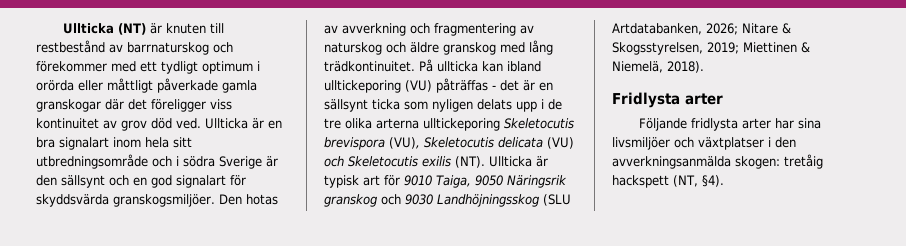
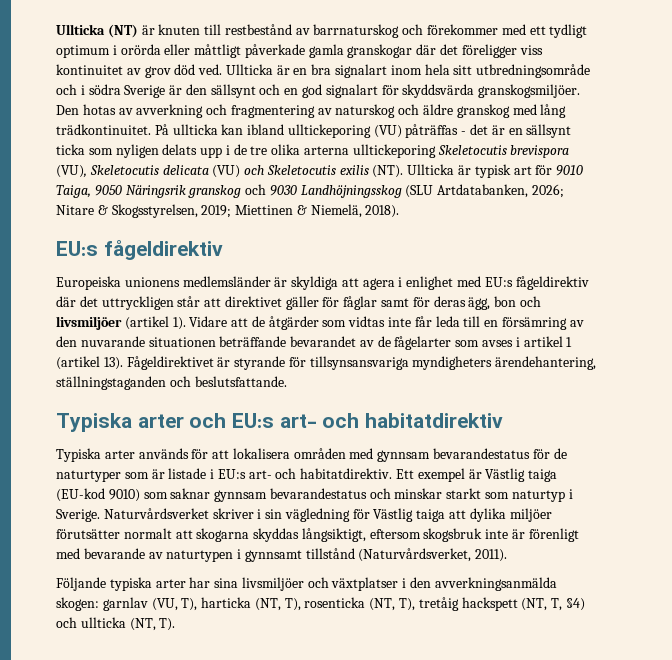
  På ullticka kan ibland ulltickeporing (VU) påträffas - det är en sällsynt ticka som nyligen delats upp i de tre olika arterna ulltickeporing Skeletocutis brevispora (VU), Skeletocutis delicata (VU) och Skeletocutis exilis (NT). Ullticka är typisk art för 9010 Taiga, 9050 Näringsrik granskog och 9030 Landhöjningsskog (SLU Artdatabanken, 2026; Nitare & Skogsstyrelsen, 2019; Miettinen & Niemelä, 2018).
- Fridlysta arter
+ EU:s fågeldirektiv
+ Europeiska unionens medlemsländer är skyldiga att agera i enlighet med EU:s fågeldirektiv där det uttryckligen står att direktivet gäller för fåglar samt för deras ägg, bon och livsmiljöer (artikel 1). Vidare att de åtgärder som vidtas inte får leda till en försämring av den nuvarande situationen beträffande bevarandet av de fågelarter som avses i artikel 1 (artikel 13). Fågeldirektivet är styrande för tillsynsansvariga myndigheters ärendehantering, ställningstaganden och beslutsfattande.
+ Typiska arter och EU:s art- och habitatdirektiv
+ Typiska arter används för att lokalisera områden med gynnsam bevarandestatus för de naturtyper som är listade i EU:s art- och habitatdirektiv. Ett exempel är Västlig taiga (EU-kod 9010) som saknar gynnsam bevarandestatus och minskar starkt som naturtyp i Sverige. Naturvårdsverket skriver i sin vägledning för Västlig taiga att dylika miljöer förutsätter normalt att skogarna skyddas långsiktigt, eftersom skogsbruk inte är förenligt med bevarande av naturtypen i gynnsamt tillstånd (Naturvårdsverket, 2011).
- Följande fridlysta arter har sina livsmiljöer och växtplatser i den avverkningsanmälda skogen: tretåig hackspett (NT, §4).
+ Följande typiska arter har sina livsmiljöer och växtplatser i den avverkningsanmälda skogen: garnlav (VU, T), harticka (NT, T), rosenticka (NT, T), tretåig hackspett (NT, T, §4) och ullticka (NT, T).

